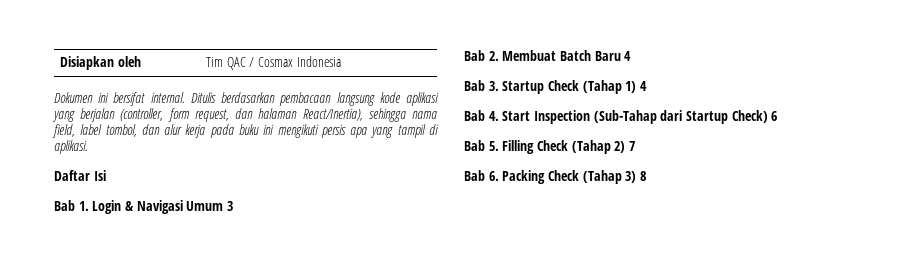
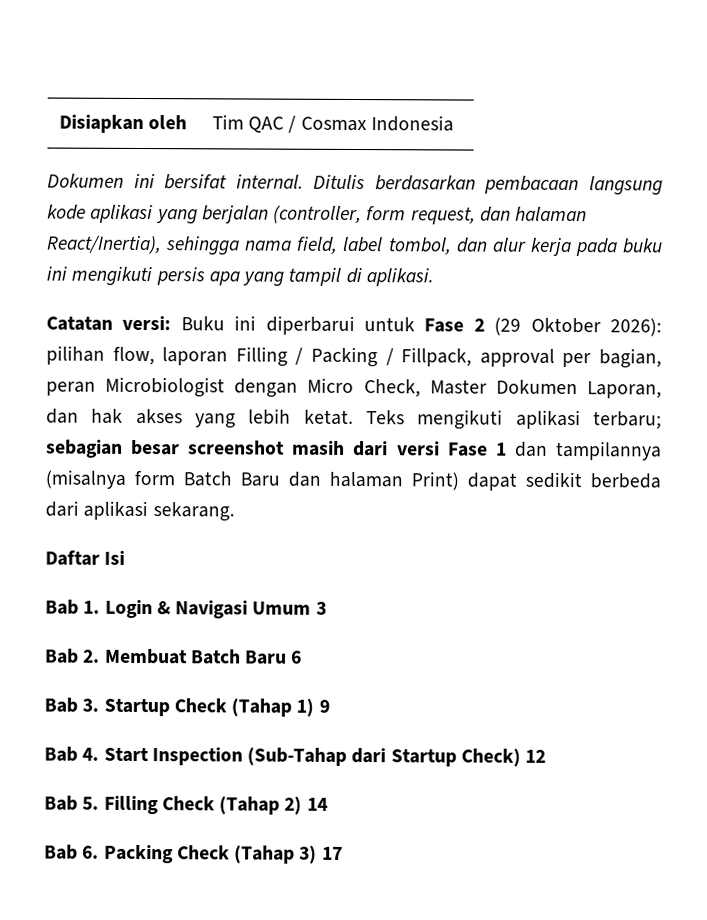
+ Catatan versi: Buku ini diperbarui untuk Fase 2 (29 Oktober 2026): pilihan flow, laporan Filling / Packing / Fillpack, approval per bagian, peran Microbiologist dengan Micro Check, Master Dokumen Laporan, dan hak akses yang lebih ketat. Teks mengikuti aplikasi terbaru; sebagian besar screenshot masih dari versi Fase 1 dan tampilannya (misalnya form Batch Baru dan halaman Print) dapat sedikit berbeda dari aplikasi sekarang.
- Bab 2. Membuat Batch Baru 4
+ Bab 2. Membuat Batch Baru 6
- Bab 3. Startup Check (Tahap 1) 4
+ Bab 3. Startup Check (Tahap 1) 9
- Bab 4. Start Inspection (Sub-Tahap dari Startup Check) 6
+ Bab 4. Start Inspection (Sub-Tahap dari Startup Check) 12
- Bab 5. Filling Check (Tahap 2) 7
+ Bab 5. Filling Check (Tahap 2) 14
- Bab 6. Packing Check (Tahap 3) 8
+ Bab 6. Packing Check (Tahap 3) 17

